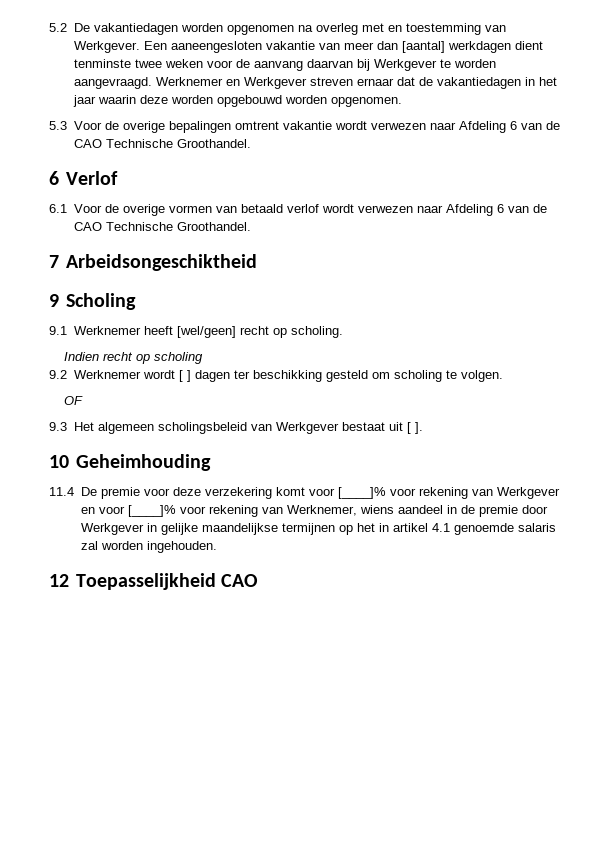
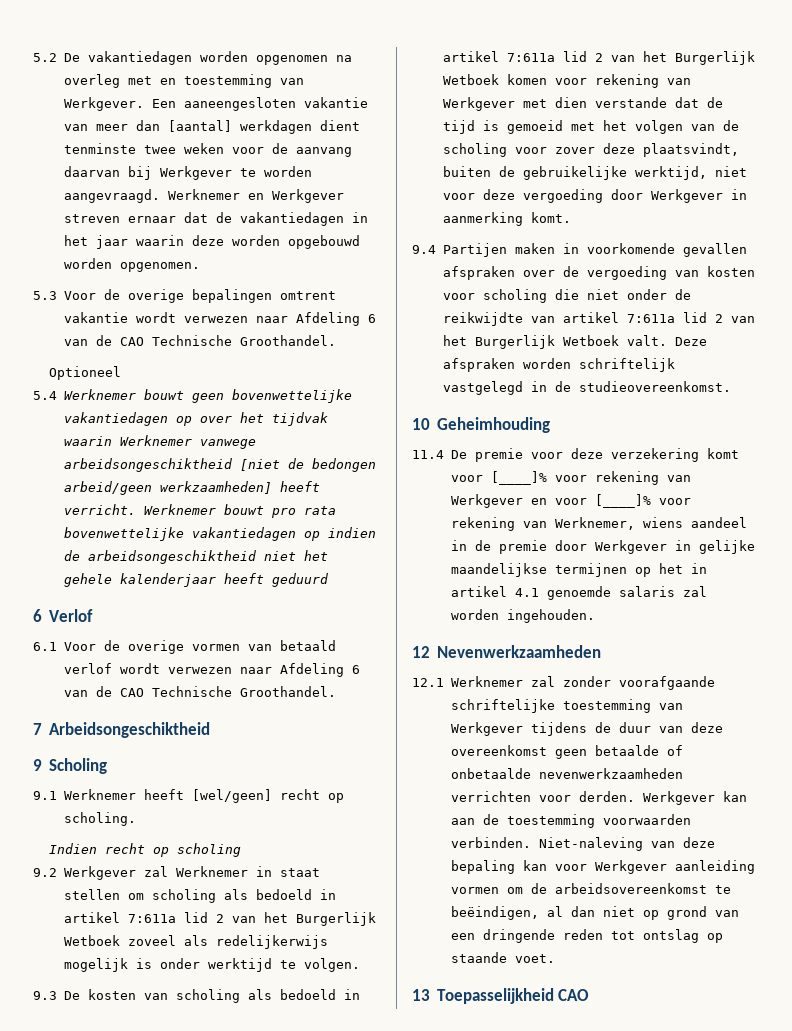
+ Optioneel
+ 5.4 Werknemer bouwt geen bovenwettelijke vakantiedagen op over het tijdvak waarin Werknemer vanwege arbeidsongeschiktheid [niet de bedongen arbeid/geen werkzaamheden] heeft verricht. Werknemer bouwt pro rata bovenwettelijke vakantiedagen op indien de arbeidsongeschiktheid niet het gehele kalenderjaar heeft geduurd
- 9.2 Werknemer wordt [ ] dagen ter beschikking gesteld om scholing te volgen.
- OF
- 9.3 Het algemeen scholingsbeleid van Werkgever bestaat uit [ ].
+ 9.2 Werkgever zal Werknemer in staat stellen om scholing als bedoeld in artikel 7:611a lid 2 van het Burgerlijk Wetboek zoveel als redelijkerwijs mogelijk is onder werktijd te volgen.
+ 9.3 De kosten van scholing als bedoeld in artikel 7:611a lid 2 van het Burgerlijk Wetboek komen voor rekening van Werkgever met dien verstande dat de tijd is gemoeid met het volgen van de scholing voor zover deze plaatsvindt, buiten de gebruikelijke werktijd, niet voor deze vergoeding door Werkgever in aanmerking komt.
+ 9.4 Partijen maken in voorkomende gevallen afspraken over de vergoeding van kosten voor scholing die niet onder de reikwijdte van artikel 7:611a lid 2 van het Burgerlijk Wetboek valt. Deze afspraken worden schriftelijk vastgelegd in de studieovereenkomst.
- 12 Toepasselijkheid CAO
+ 12 Nevenwerkzaamheden
+ 12.1 Werknemer zal zonder voorafgaande schriftelijke toestemming van Werkgever tijdens de duur van deze overeenkomst geen betaalde of onbetaalde nevenwerkzaamheden verrichten voor derden. Werkgever kan aan de toestemming voorwaarden verbinden. Niet-naleving van deze bepaling kan voor Werkgever aanleiding vormen om de arbeidsovereenkomst te beëindigen, al dan niet op grond van een dringende reden tot ontslag op staande voet.
+ 13 Toepasselijkheid CAO

